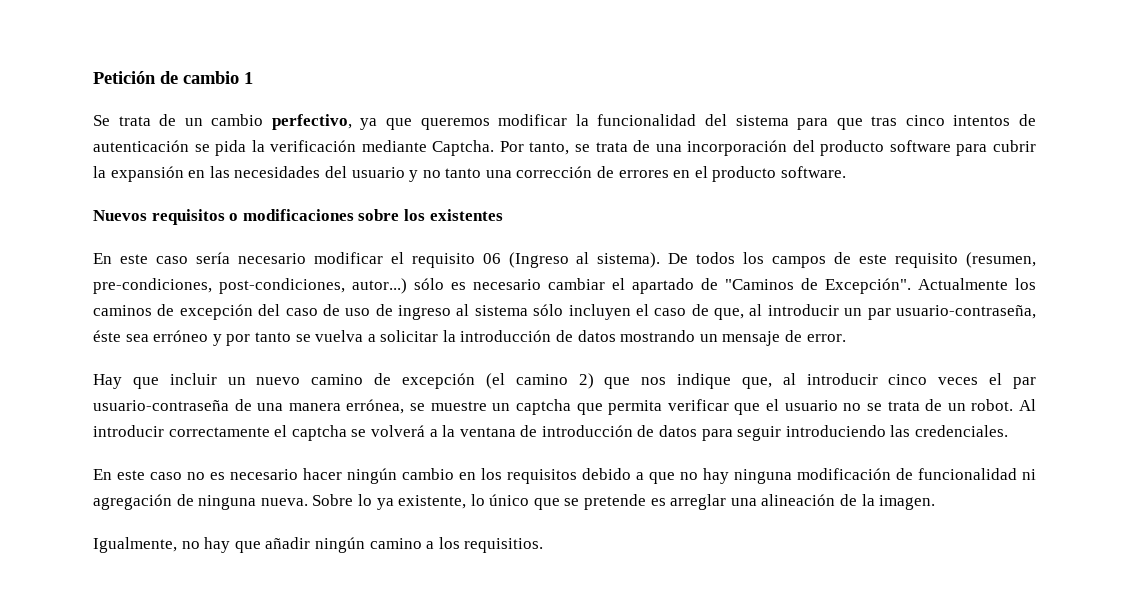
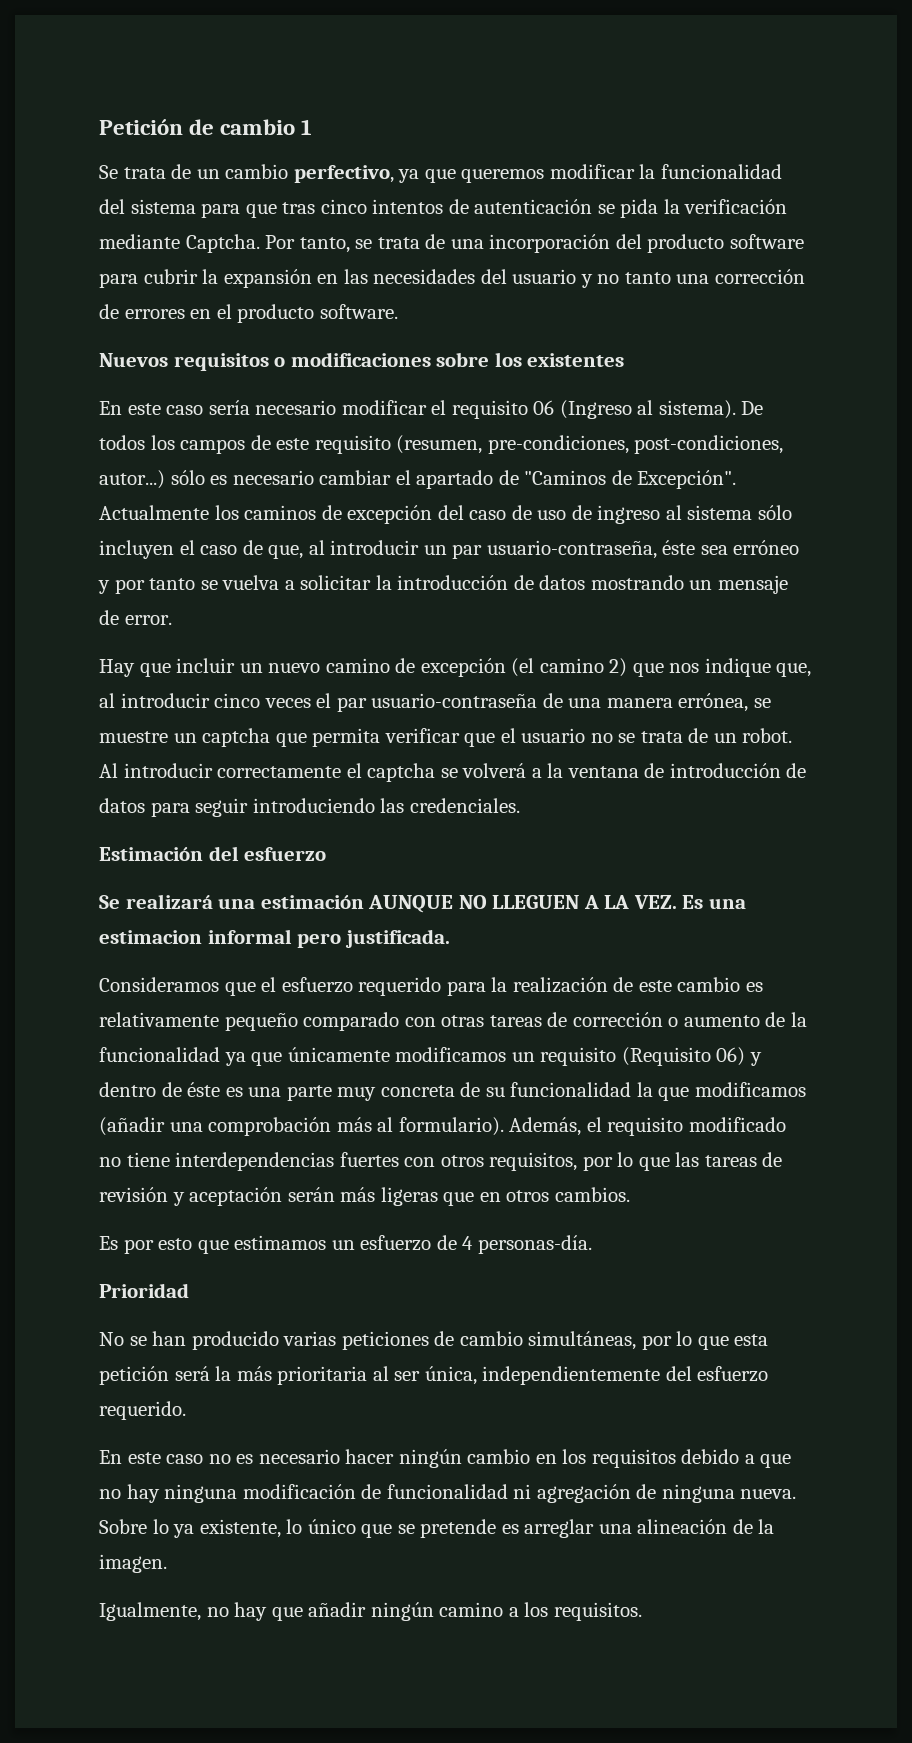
+ Estimación del esfuerzo
+ Se realizará una estimación AUNQUE NO LLEGUEN A LA VEZ. Es una estimacion informal pero justificada.
+ Consideramos que el esfuerzo requerido para la realización de este cambio es relativamente pequeño comparado con otras tareas de corrección o aumento de la funcionalidad ya que únicamente modificamos un requisito (Requisito 06) y dentro de éste es una parte muy concreta de su funcionalidad la que modificamos (añadir una comprobación más al formulario). Además, el requisito modificado no tiene interdependencias fuertes con otros requisitos, por lo que las tareas de revisión y aceptación serán más ligeras que en otros cambios.
+ Es por esto que estimamos un esfuerzo de 4 personas-día.
+ Prioridad
+ No se han producido varias peticiones de cambio simultáneas, por lo que esta petición será la más prioritaria al ser única, independientemente del esfuerzo requerido.
- Igualmente, no hay que añadir ningún camino a los requisitios.
+ Igualmente, no hay que añadir ningún camino a los requisitos.

